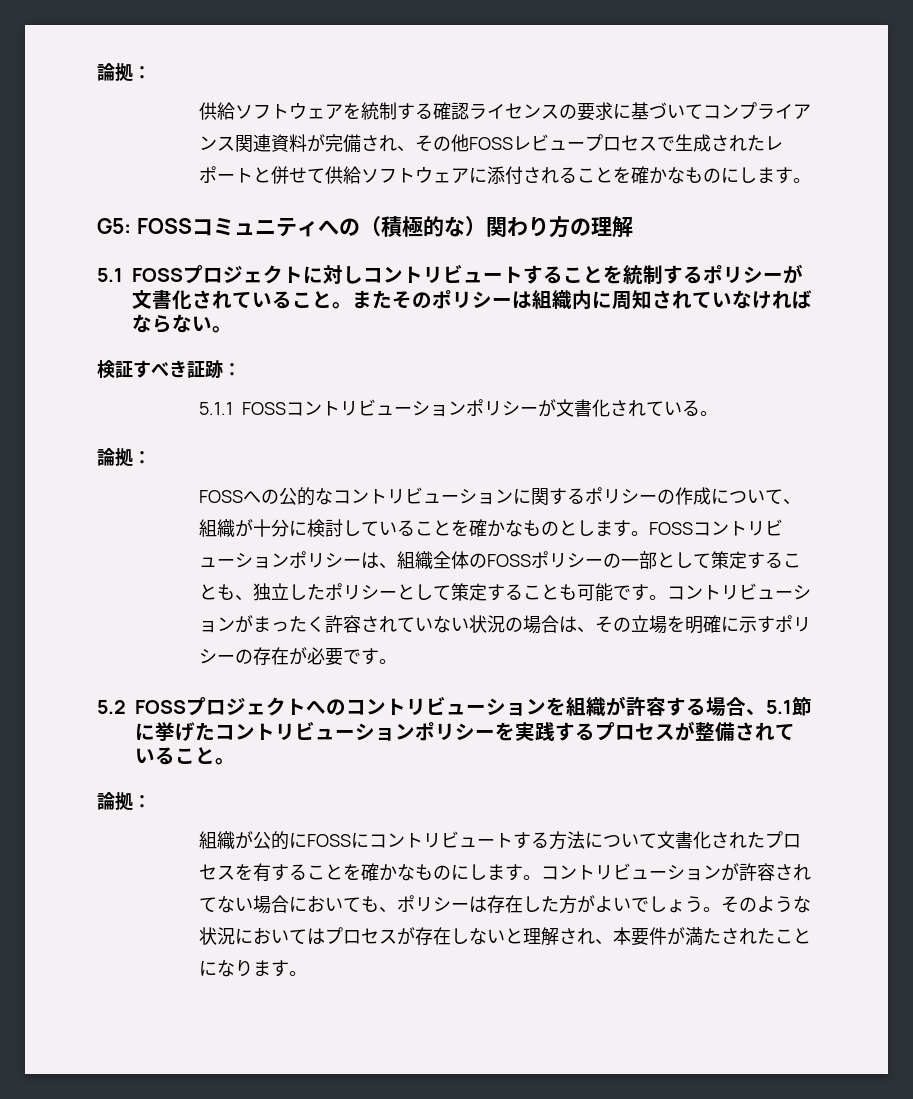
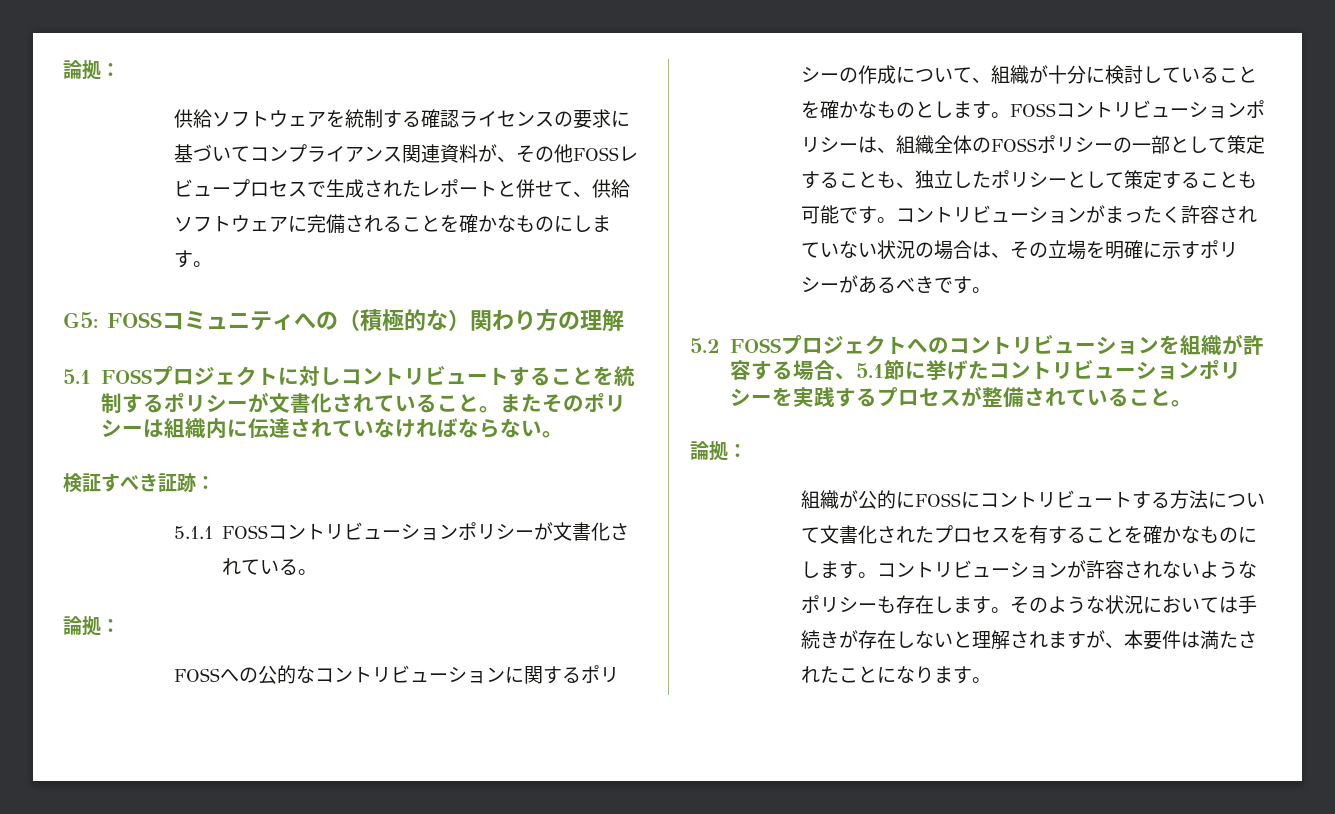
- 供給ソフトウェアを統制する確認ライセンスの要求に基づいてコンプライアンス関連資料が完備され、その他FOSSレビュープロセスで生成されたレポートと併せて供給ソフトウェアに添付されることを確かなものにします。
+ 供給ソフトウェアを統制する確認ライセンスの要求に基づいてコンプライアンス関連資料が、その他FOSSレビュープロセスで生成されたレポートと併せて、供給ソフトウェアに完備されることを確かなものにします。
- またそのポリシーは組織内に周知されていなければならない。
+ またそのポリシーは組織内に伝達されていなければならない。
- コントリビューションがまったく許容されていない状況の場合は、その立場を明確に示すポリシーの存在が必要です。
+ コントリビューションがまったく許容されていない状況の場合は、その立場を明確に示すポリシーがあるべきです。
- コントリビューションが許容されてない場合においても、ポリシーは存在した方がよいでしょう。
+ コントリビューションが許容されないようなポリシーも存在します。
- そのような状況においてはプロセスが存在しないと理解され、本要件が満たされたことになります。
+ そのような状況においては手続きが存在しないと理解されますが、本要件は満たされたことになります。

